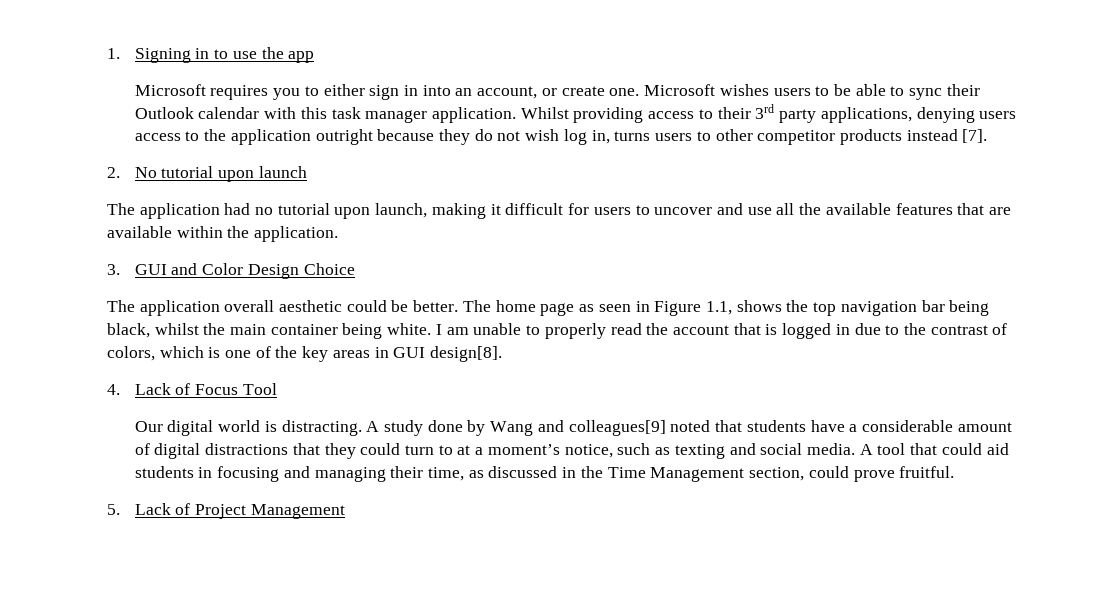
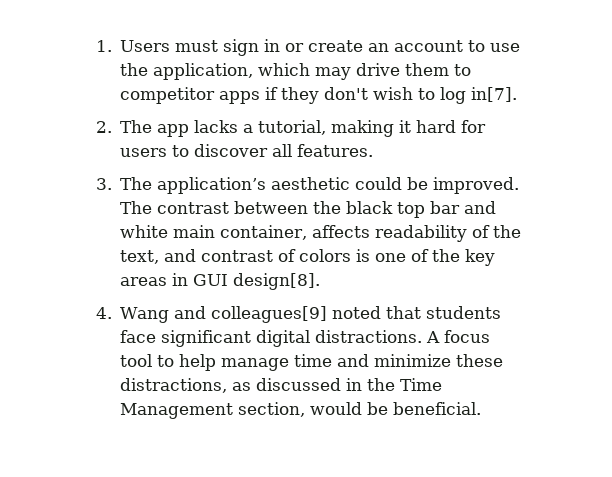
- 1. Signing in to use the app
- Microsoft requires you to either sign in into an account, or create one. Microsoft wishes users to be able to sync their Outlook calendar with this task manager application. Whilst providing access to their 3rd party applications, denying users access to the application outright because they do not wish log in, turns users to other competitor products instead [7].
- 2. No tutorial upon launch
- The application had no tutorial upon launch, making it difficult for users to uncover and use all the available features that are available within the application.
- 3. GUI and Color Design Choice
- The application overall aesthetic could be better. The home page as seen in Figure 1.1, shows the top navigation bar being black, whilst the main container being white. I am unable to properly read the account that is logged in due to the contrast of colors, which is one of the key areas in GUI design[8].
+ 1. Users must sign in or create an account to use the application, which may drive them to competitor apps if they don't wish to log in[7].
+ 2. The app lacks a tutorial, making it hard for users to discover all features.
+ 3. The application’s aesthetic could be improved. The contrast between the black top bar and white main container, affects readability of the text, and contrast of colors is one of the key areas in GUI design[8].
- 4. Lack of Focus Tool
- Our digital world is distracting. A study done by Wang and colleagues[9] noted that students have a considerable amount of digital distractions that they could turn to at a moment’s notice, such as texting and social media. A tool that could aid students in focusing and managing their time, as discussed in the Time Management section, could prove fruitful.
- 5. Lack of Project Management
+ 4. Wang and colleagues[9] noted that students face significant digital distractions. A focus tool to help manage time and minimize these distractions, as discussed in the Time Management section, would be beneficial.

